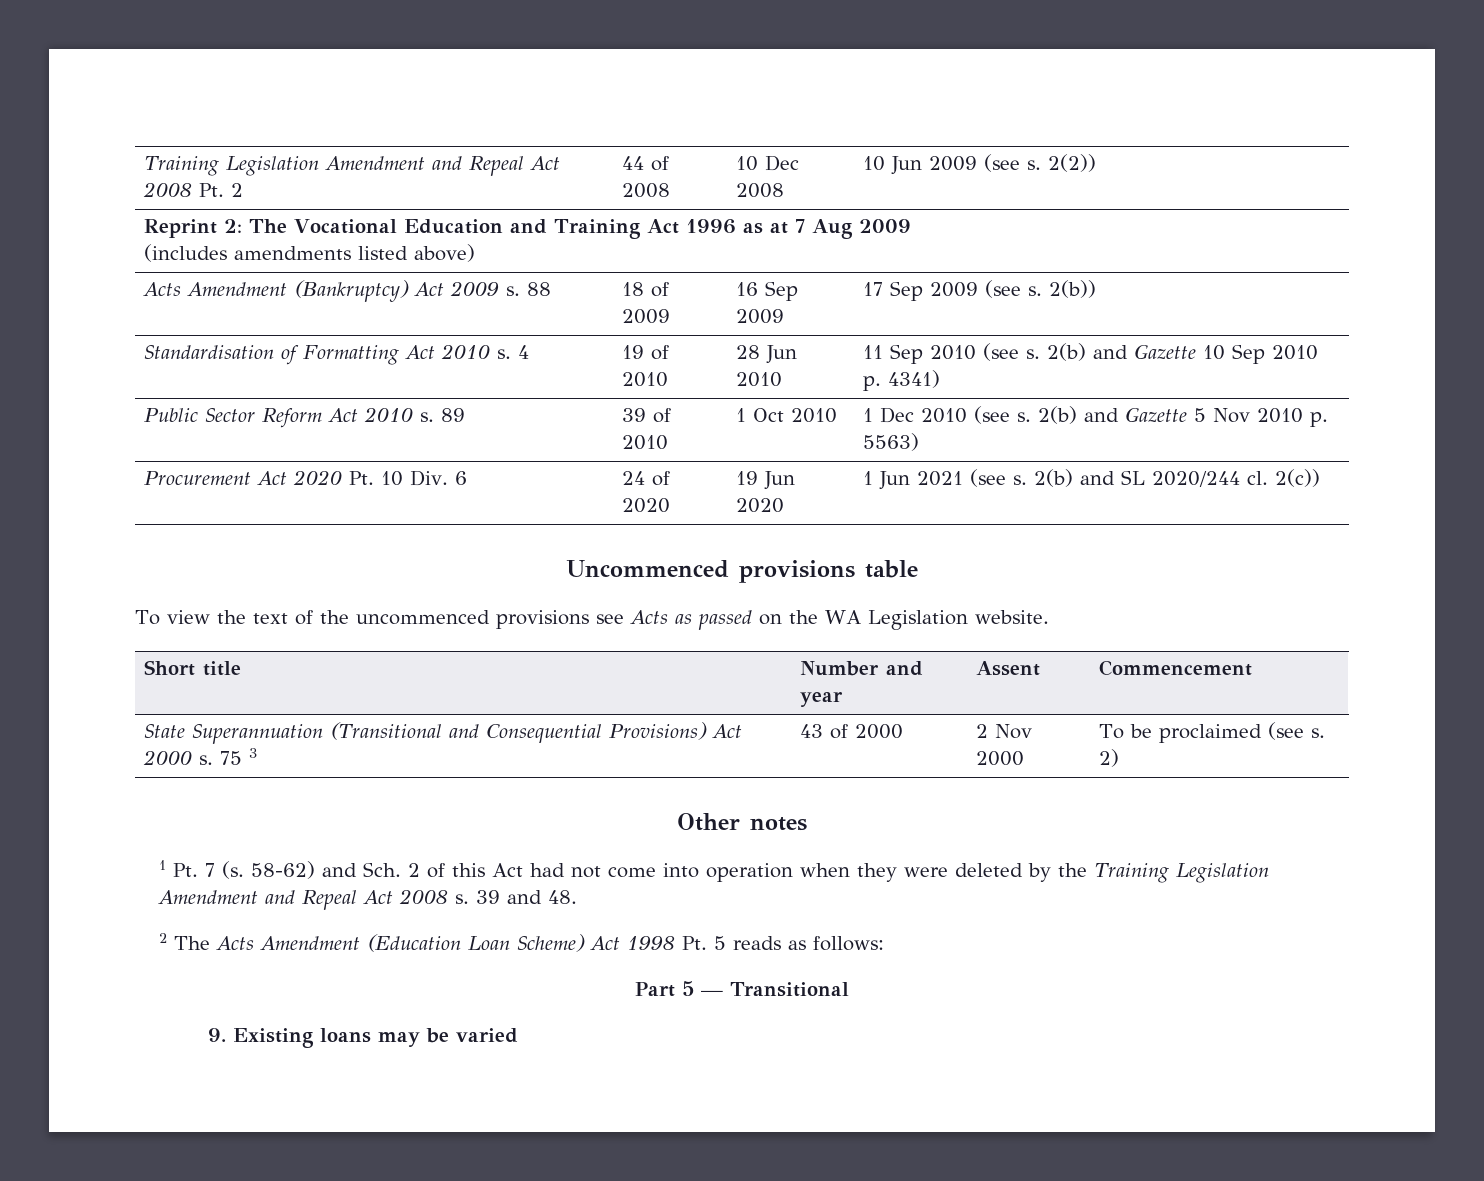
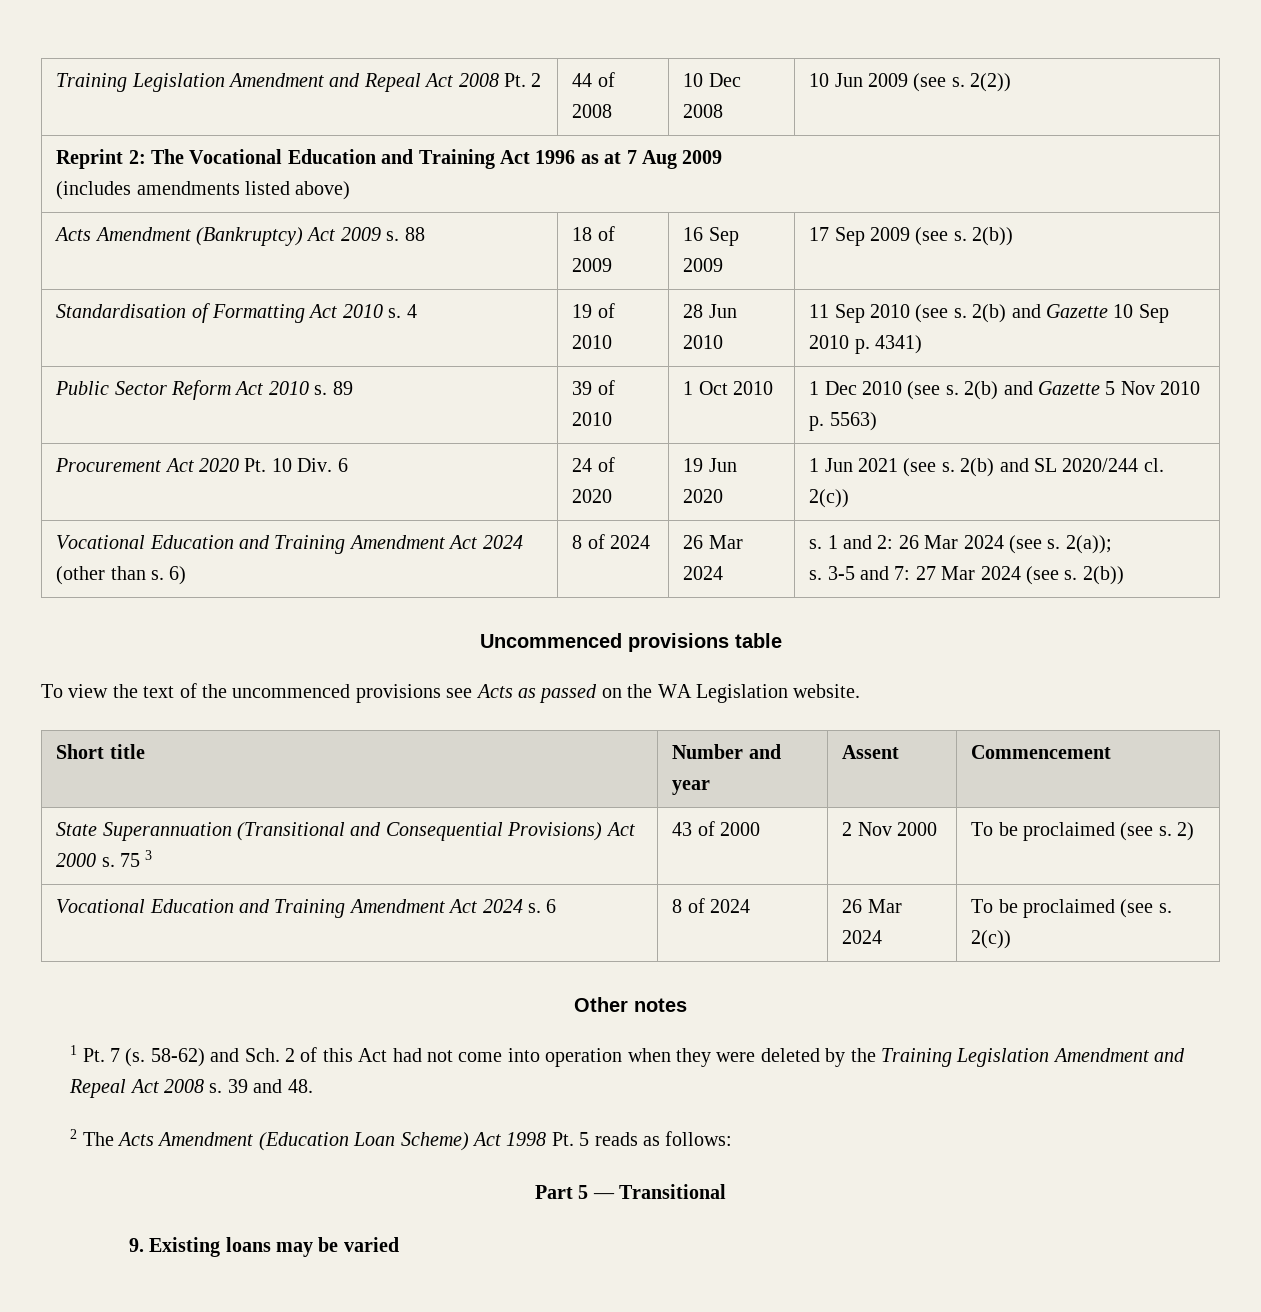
+ Vocational Education and Training Amendment Act 2024 (other than s. 6) | 8 of 2024 | 26 Mar 2024 | s. 1 and 2: 26 Mar 2024 (see s. 2(a));
+ s. 3-5 and 7: 27 Mar 2024 (see s. 2(b))
+ Vocational Education and Training Amendment Act 2024 s. 6 | 8 of 2024 | 26 Mar 2024 | To be proclaimed (see s. 2(c))

